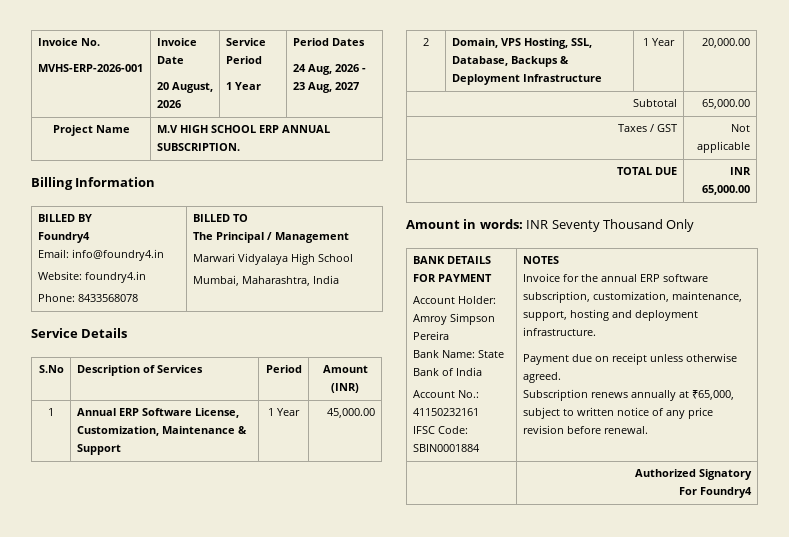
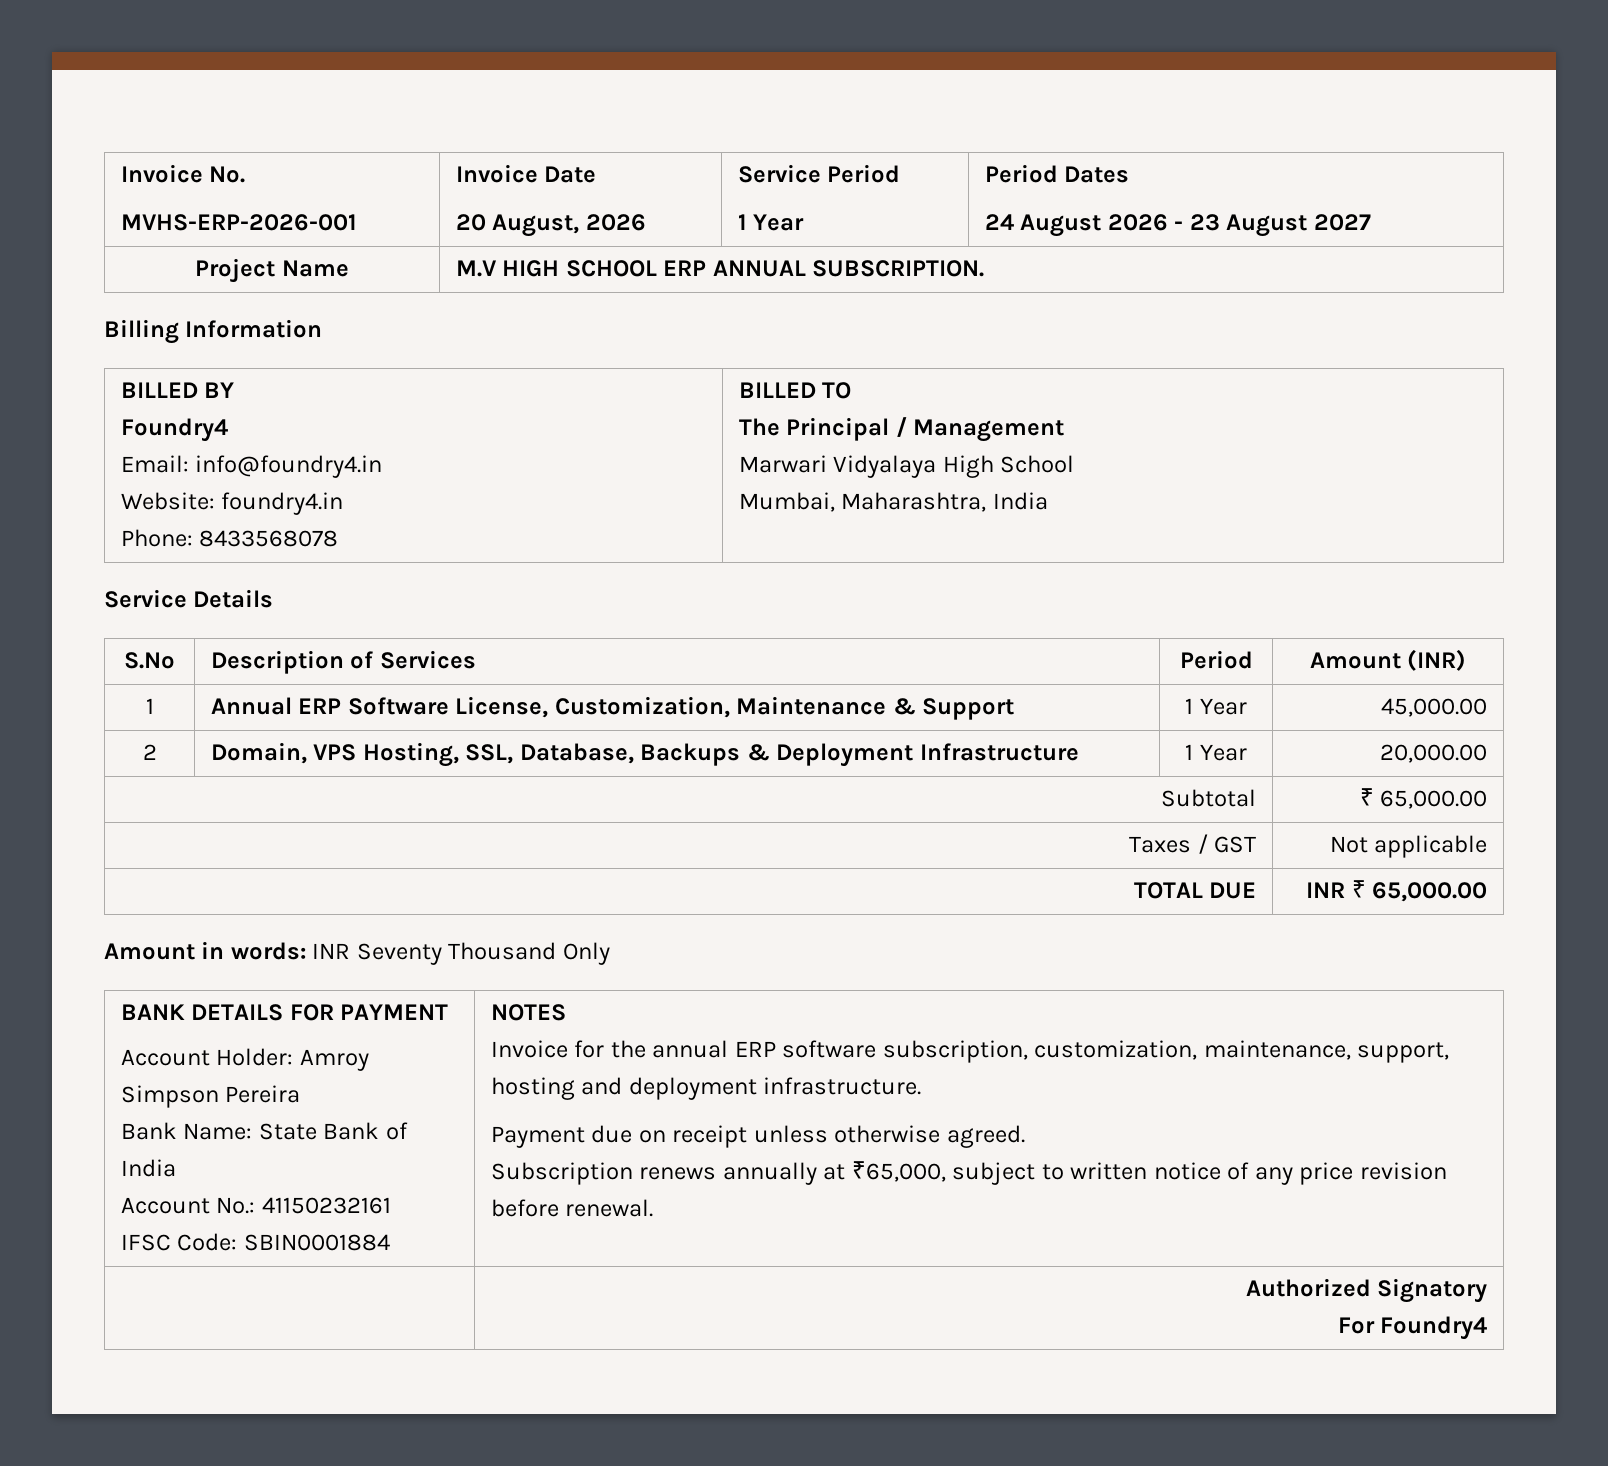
  Invoice No.
  MVHS-ERP-2026-001 | Invoice Date
  20 August, 2026 | Service Period
  1 Year | Period Dates
- 24 Aug, 2026 - 23 Aug, 2027
+ 24 August 2026 - 23 August 2027
- Subtotal | 65,000.00
+ Subtotal | ₹ 65,000.00
- TOTAL DUE | INR 65,000.00
+ TOTAL DUE | INR ₹ 65,000.00

